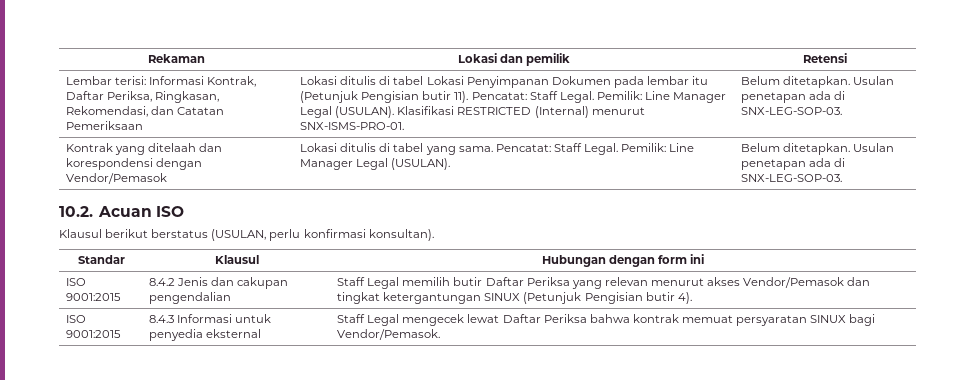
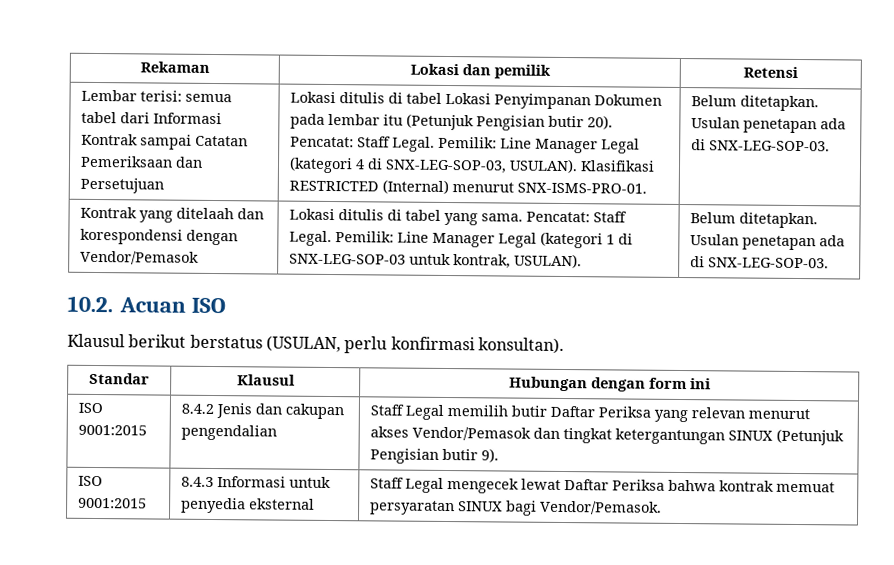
- Lembar terisi: Informasi Kontrak, Daftar Periksa, Ringkasan, Rekomendasi, dan Catatan Pemeriksaan
+ Lembar terisi: semua tabel dari Informasi Kontrak sampai Catatan Pemeriksaan dan Persetujuan
- Lokasi ditulis di tabel Lokasi Penyimpanan Dokumen pada lembar itu (Petunjuk Pengisian butir 11). Pencatat: Staff Legal. Pemilik: Line Manager Legal (USULAN).
+ Lokasi ditulis di tabel Lokasi Penyimpanan Dokumen pada lembar itu (Petunjuk Pengisian butir 20). Pencatat: Staff Legal. Pemilik: Line Manager Legal (kategori 4 di SNX-LEG-SOP-03, USULAN).
- Kontrak yang ditelaah dan korespondensi dengan Vendor/Pemasok | Lokasi ditulis di tabel yang sama. Pencatat: Staff Legal. Pemilik: Line Manager Legal (USULAN). | Belum ditetapkan. Usulan penetapan ada di SNX-LEG-SOP-03.
+ Kontrak yang ditelaah dan korespondensi dengan Vendor/Pemasok | Lokasi ditulis di tabel yang sama. Pencatat: Staff Legal. Pemilik: Line Manager Legal (kategori 1 di SNX-LEG-SOP-03 untuk kontrak, USULAN). | Belum ditetapkan. Usulan penetapan ada di SNX-LEG-SOP-03.
- ISO 9001:2015 | 8.4.2 Jenis dan cakupan pengendalian | Staff Legal memilih butir Daftar Periksa yang relevan menurut akses Vendor/Pemasok dan tingkat ketergantungan SINUX (Petunjuk Pengisian butir 4).
+ ISO 9001:2015 | 8.4.2 Jenis dan cakupan pengendalian | Staff Legal memilih butir Daftar Periksa yang relevan menurut akses Vendor/Pemasok dan tingkat ketergantungan SINUX (Petunjuk Pengisian butir 9).

